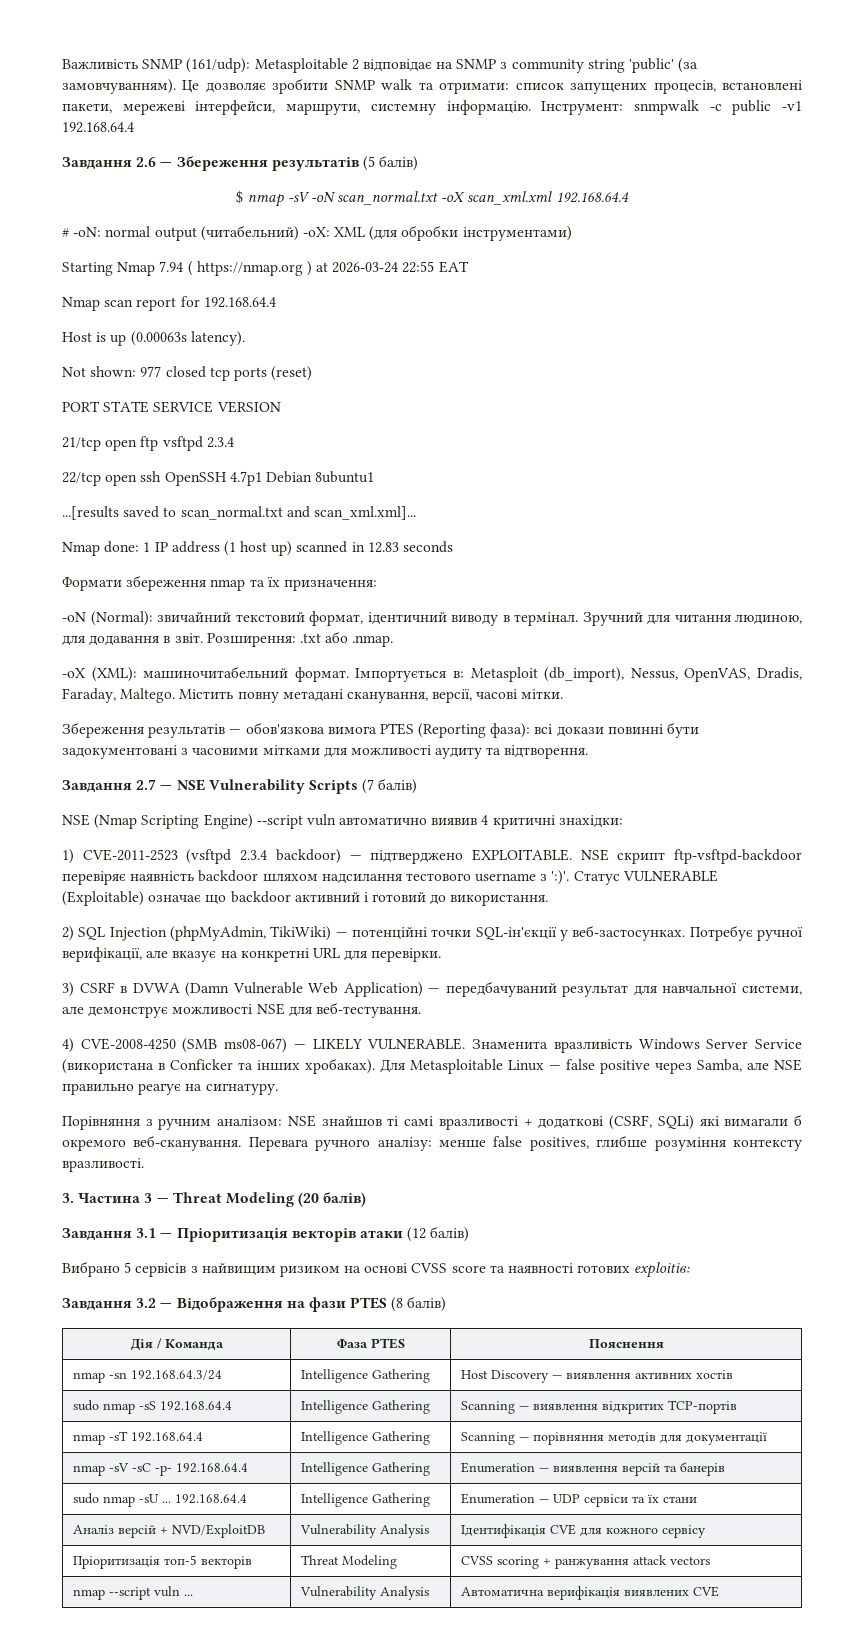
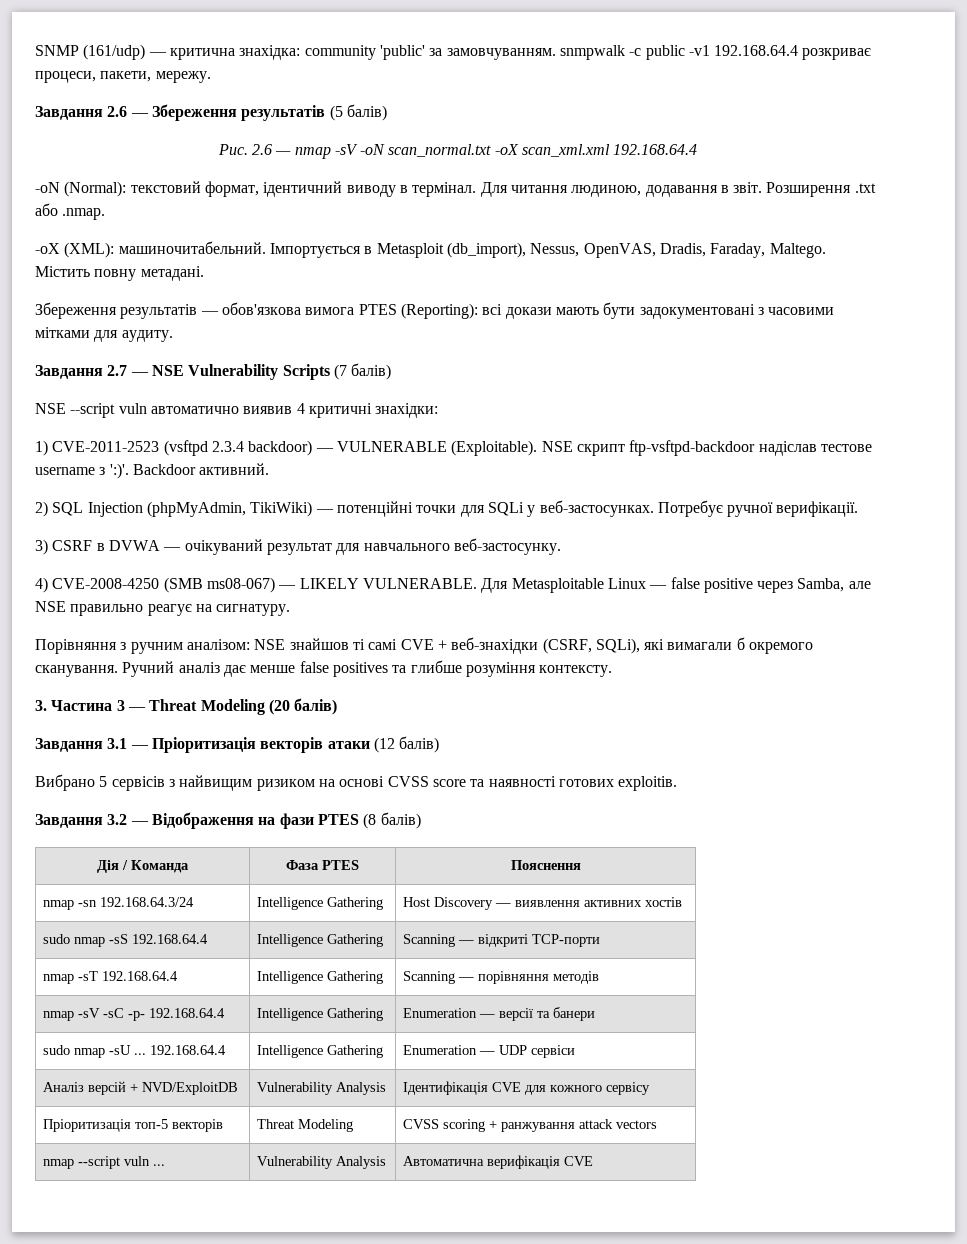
- Важливість SNMP (161/udp): Metasploitable 2 відповідає на SNMP з community string 'public' (за замовчуванням). Це дозволяє зробити SNMP walk та отримати: список запущених процесів, встановлені пакети, мережеві інтерфейси, маршрути, системну інформацію. Інструмент: snmpwalk -c public -v1 192.168.64.4
+ SNMP (161/udp) — критична знахідка: community 'public' за замовчуванням. snmpwalk -c public -v1 192.168.64.4 розкриває процеси, пакети, мережу.
- $ nmap -sV -oN scan_normal.txt -oX scan_xml.xml 192.168.64.4
+ Рис. 2.6 — nmap -sV -oN scan_normal.txt -oX scan_xml.xml 192.168.64.4
- # -oN: normal output (читабельний) -oX: XML (для обробки інструментами)
- Starting Nmap 7.94 ( https://nmap.org ) at 2026-03-24 22:55 EAT
- Nmap scan report for 192.168.64.4
- Host is up (0.00063s latency).
- Not shown: 977 closed tcp ports (reset)
- PORT STATE SERVICE VERSION
- 21/tcp open ftp vsftpd 2.3.4
- 22/tcp open ssh OpenSSH 4.7p1 Debian 8ubuntu1
- ...[results saved to scan_normal.txt and scan_xml.xml]...
- Nmap done: 1 IP address (1 host up) scanned in 12.83 seconds
- Формати збереження nmap та їх призначення:
- -oN (Normal): звичайний текстовий формат, ідентичний виводу в термінал.
+ -oN (Normal): текстовий формат, ідентичний виводу в термінал.
- Зручний для читання людиною, для додавання в звіт.
+ Для читання людиною, додавання в звіт.
- Розширення: .txt або .nmap.
+ Розширення .txt або .nmap.
- -oX (XML): машиночитабельний формат. Імпортується в: Metasploit (db_import), Nessus, OpenVAS, Dradis, Faraday, Maltego.
+ -oX (XML): машиночитабельний. Імпортується в Metasploit (db_import), Nessus, OpenVAS, Dradis, Faraday, Maltego.
- Містить повну метадані сканування, версії, часові мітки.
+ Містить повну метадані.
- Збереження результатів — обов'язкова вимога PTES (Reporting фаза): всі докази повинні бути задокументовані з часовими мітками для можливості аудиту та відтворення.
+ Збереження результатів — обов'язкова вимога PTES (Reporting): всі докази мають бути задокументовані з часовими мітками для аудиту.
- NSE (Nmap Scripting Engine) --script vuln автоматично виявив 4 критичні знахідки:
+ NSE --script vuln автоматично виявив 4 критичні знахідки:
- 1) CVE-2011-2523 (vsftpd 2.3.4 backdoor) — підтверджено EXPLOITABLE.
+ 1) CVE-2011-2523 (vsftpd 2.3.4 backdoor) — VULNERABLE (Exploitable).
- NSE скрипт ftp-vsftpd-backdoor перевіряє наявність backdoor шляхом надсилання тестового username з ':)'. Статус VULNERABLE (Exploitable) означає що backdoor активний і готовий до використання.
+ NSE скрипт ftp-vsftpd-backdoor надіслав тестове username з ':)'. Backdoor активний.
- 2) SQL Injection (phpMyAdmin, TikiWiki) — потенційні точки SQL-ін'єкції у веб-застосунках.
+ 2) SQL Injection (phpMyAdmin, TikiWiki) — потенційні точки для SQLi у веб-застосунках.
- Потребує ручної верифікації, але вказує на конкретні URL для перевірки.
- 3) CSRF в DVWA (Damn Vulnerable Web Application) — передбачуваний результат для навчальної системи, але демонструє можливості NSE для веб-тестування.
+ Потребує ручної верифікації.
+ 3) CSRF в DVWA — очікуваний результат для навчального веб-застосунку.
- Знаменита вразливість Windows Server Service (використана в Conficker та інших хробаках).
- Порівняння з ручним аналізом: NSE знайшов ті самі вразливості + додаткові (CSRF, SQLi) які вимагали б окремого веб-сканування. Перевага ручного аналізу: менше false positives, глибше розуміння контексту вразливості.
+ Порівняння з ручним аналізом: NSE знайшов ті самі CVE + веб-знахідки (CSRF, SQLi), які вимагали б окремого сканування. Ручний аналіз дає менше false positives та глибше розуміння контексту.
- Вибрано 5 сервісів з найвищим ризиком на основі CVSS score та наявності готових exploitів:
+ Вибрано 5 сервісів з найвищим ризиком на основі CVSS score та наявності готових exploitів.
- sudo nmap -sS 192.168.64.4 | Intelligence Gathering | Scanning — виявлення відкритих TCP-портів
+ sudo nmap -sS 192.168.64.4 | Intelligence Gathering | Scanning — відкриті TCP-порти
- nmap -sT 192.168.64.4 | Intelligence Gathering | Scanning — порівняння методів для документації
+ nmap -sT 192.168.64.4 | Intelligence Gathering | Scanning — порівняння методів
- nmap -sV -sC -p- 192.168.64.4 | Intelligence Gathering | Enumeration — виявлення версій та банерів
+ nmap -sV -sC -p- 192.168.64.4 | Intelligence Gathering | Enumeration — версії та банери
- sudo nmap -sU ... 192.168.64.4 | Intelligence Gathering | Enumeration — UDP сервіси та їх стани
+ sudo nmap -sU ... 192.168.64.4 | Intelligence Gathering | Enumeration — UDP сервіси
- nmap --script vuln ... | Vulnerability Analysis | Автоматична верифікація виявлених CVE
+ nmap --script vuln ... | Vulnerability Analysis | Автоматична верифікація CVE

